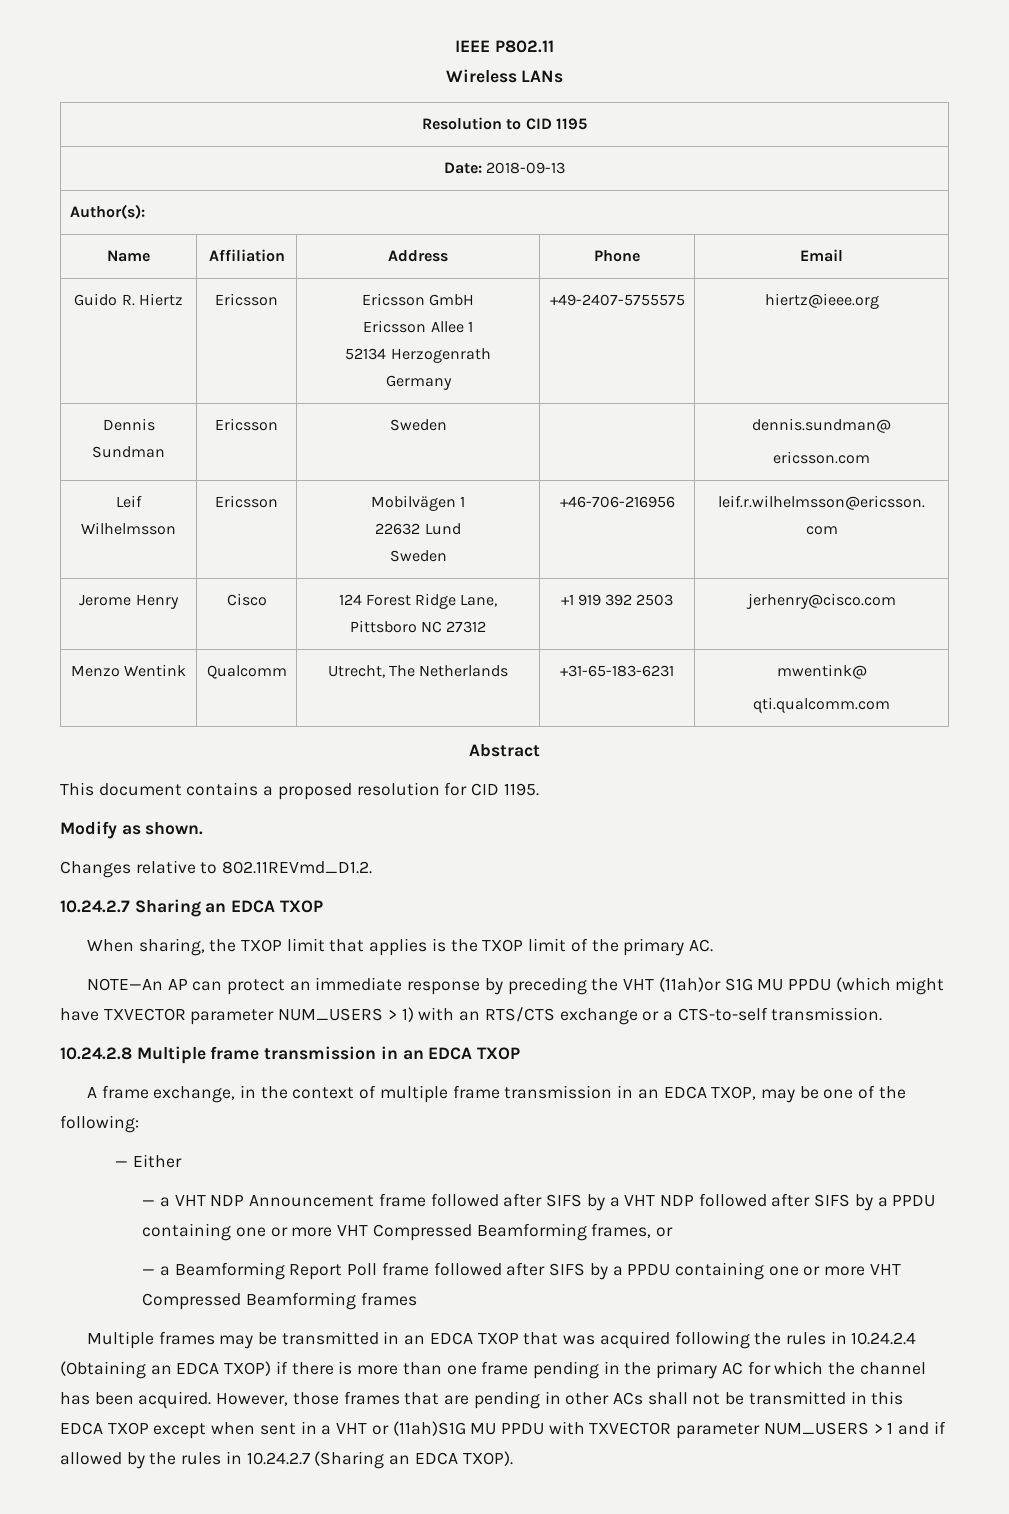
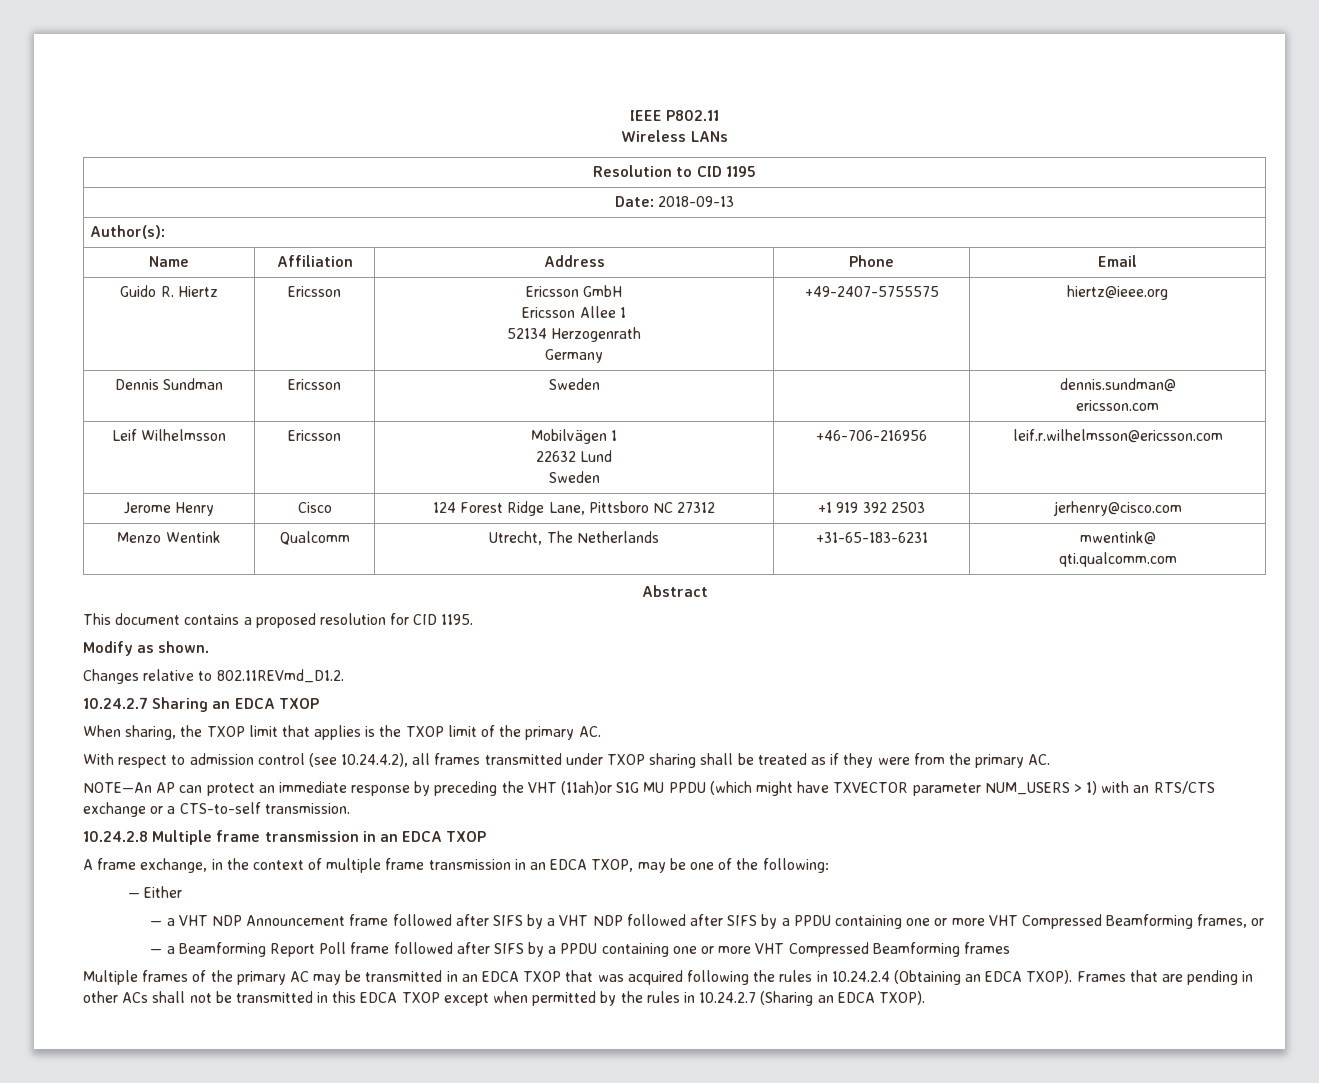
+ With respect to admission control (see 10.24.4.2), all frames transmitted under TXOP sharing shall be treated as if they were from the primary AC.
- Multiple frames may be transmitted in an EDCA TXOP that was acquired following the rules in 10.24.2.4 (Obtaining an EDCA TXOP) if there is more than one frame pending in the primary AC for which the channel has been acquired. However, those frames that are pending in other ACs shall not be transmitted in this EDCA TXOP except when sent in a VHT or (11ah)S1G MU PPDU with TXVECTOR parameter NUM_USERS > 1 and if allowed by the rules in 10.24.2.7 (Sharing an EDCA TXOP).
+ Multiple frames of the primary AC may be transmitted in an EDCA TXOP that was acquired following the rules in 10.24.2.4 (Obtaining an EDCA TXOP). Frames that are pending in other ACs shall not be transmitted in this EDCA TXOP except when permitted by the rules in 10.24.2.7 (Sharing an EDCA TXOP).

